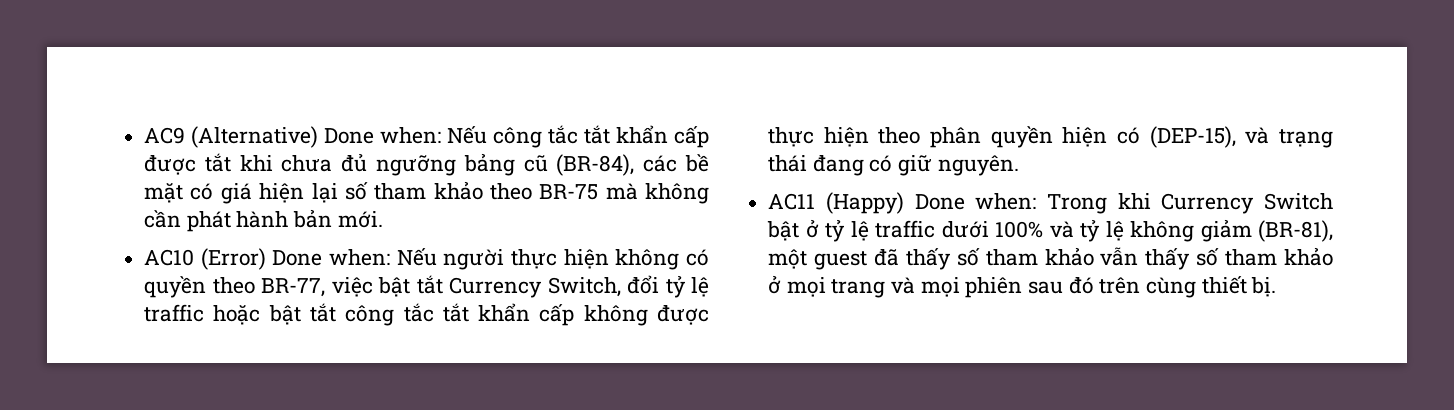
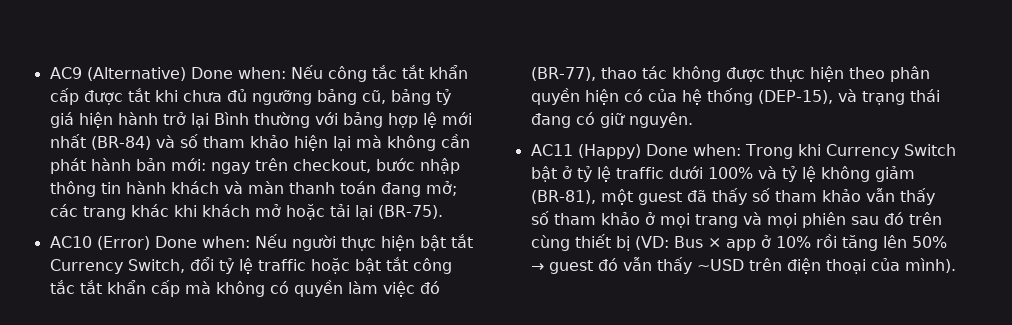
- AC9 (Alternative) Done when: Nếu công tắc tắt khẩn cấp được tắt khi chưa đủ ngưỡng bảng cũ (BR-84), các bề mặt có giá hiện lại số tham khảo theo BR-75 mà không cần phát hành bản mới.
+ AC9 (Alternative) Done when: Nếu công tắc tắt khẩn cấp được tắt khi chưa đủ ngưỡng bảng cũ, bảng tỷ giá hiện hành trở lại Bình thường với bảng hợp lệ mới nhất (BR-84) và số tham khảo hiện lại mà không cần phát hành bản mới: ngay trên checkout, bước nhập thông tin hành khách và màn thanh toán đang mở; các trang khác khi khách mở hoặc tải lại (BR-75).
- AC10 (Error) Done when: Nếu người thực hiện không có quyền theo BR-77, việc bật tắt Currency Switch, đổi tỷ lệ traffic hoặc bật tắt công tắc tắt khẩn cấp không được thực hiện theo phân quyền hiện có (DEP-15), và trạng thái đang có giữ nguyên.
+ AC10 (Error) Done when: Nếu người thực hiện bật tắt Currency Switch, đổi tỷ lệ traffic hoặc bật tắt công tắc tắt khẩn cấp mà không có quyền làm việc đó (BR-77), thao tác không được thực hiện theo phân quyền hiện có của hệ thống (DEP-15), và trạng thái đang có giữ nguyên.
- AC11 (Happy) Done when: Trong khi Currency Switch bật ở tỷ lệ traffic dưới 100% và tỷ lệ không giảm (BR-81), một guest đã thấy số tham khảo vẫn thấy số tham khảo ở mọi trang và mọi phiên sau đó trên cùng thiết bị.
+ AC11 (Happy) Done when: Trong khi Currency Switch bật ở tỷ lệ traffic dưới 100% và tỷ lệ không giảm (BR-81), một guest đã thấy số tham khảo vẫn thấy số tham khảo ở mọi trang và mọi phiên sau đó trên cùng thiết bị (VD: Bus × app ở 10% rồi tăng lên 50% → guest đó vẫn thấy ~USD trên điện thoại của mình).

